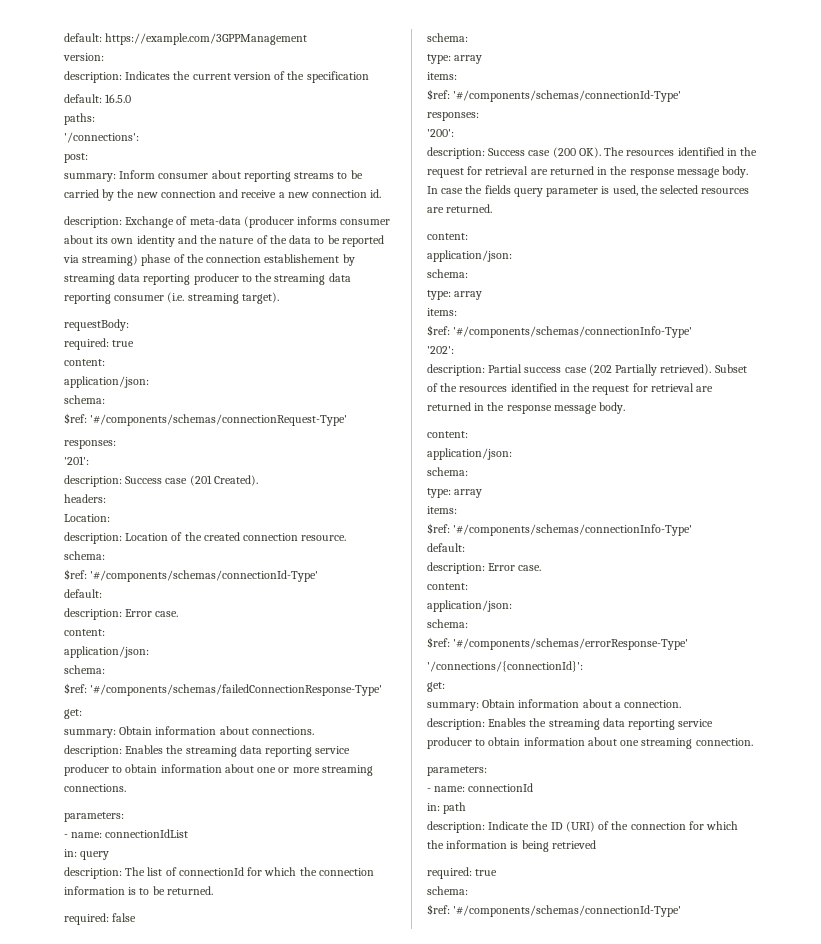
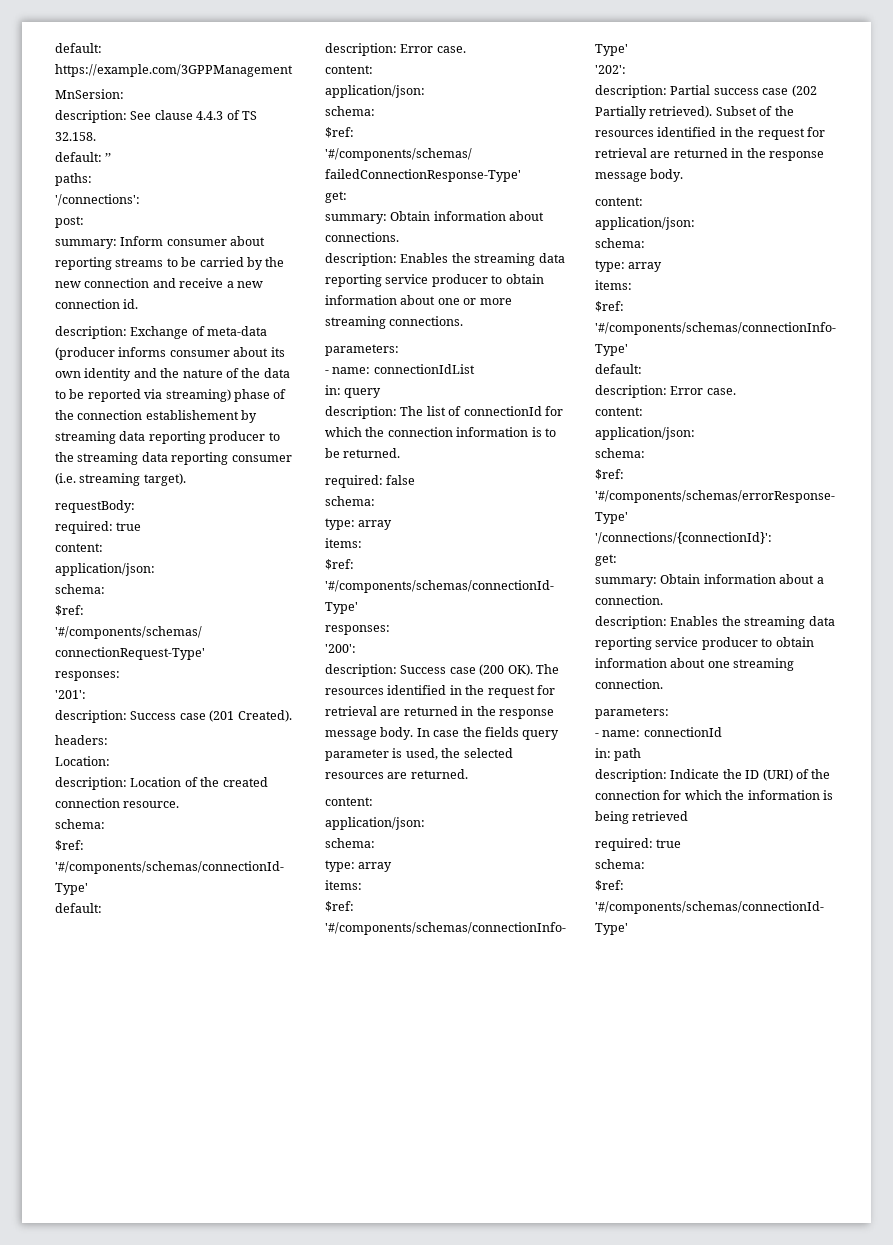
- version:
- description: Indicates the current version of the specification
- default: 16.5.0
+ MnSersion:
+ description: See clause 4.4.3 of TS 32.158.
+ default: ’’

